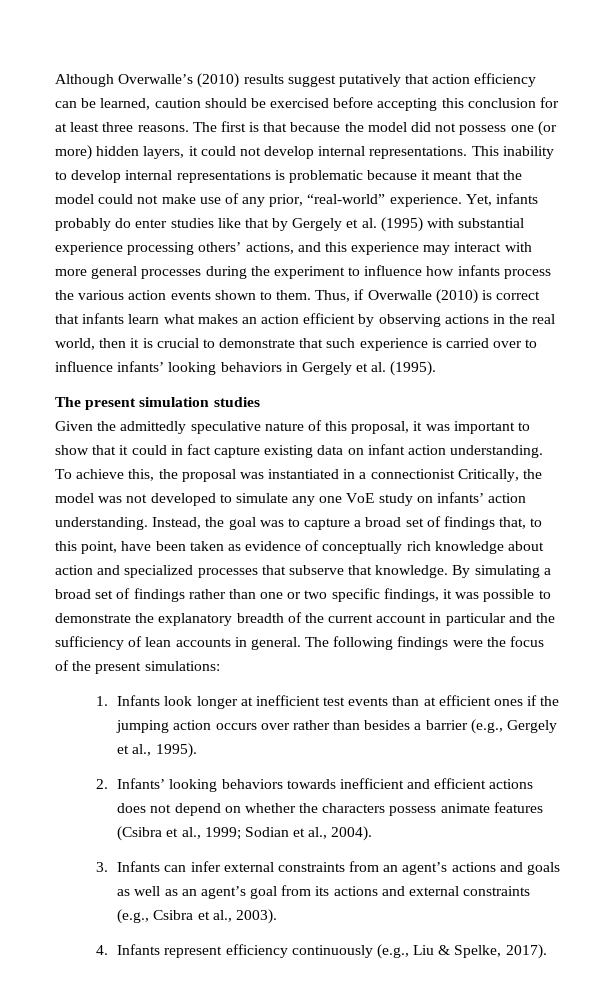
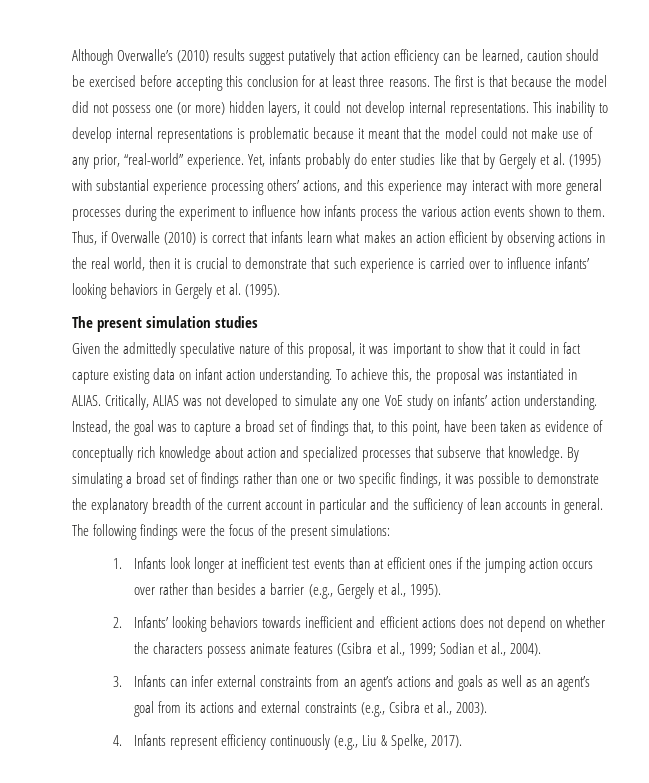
- To achieve this, the proposal was instantiated in a connectionist Critically, the model was not developed to simulate any one VoE study on infants’ action understanding.
+ To achieve this, the proposal was instantiated in ALIAS. Critically, ALIAS was not developed to simulate any one VoE study on infants’ action understanding.

